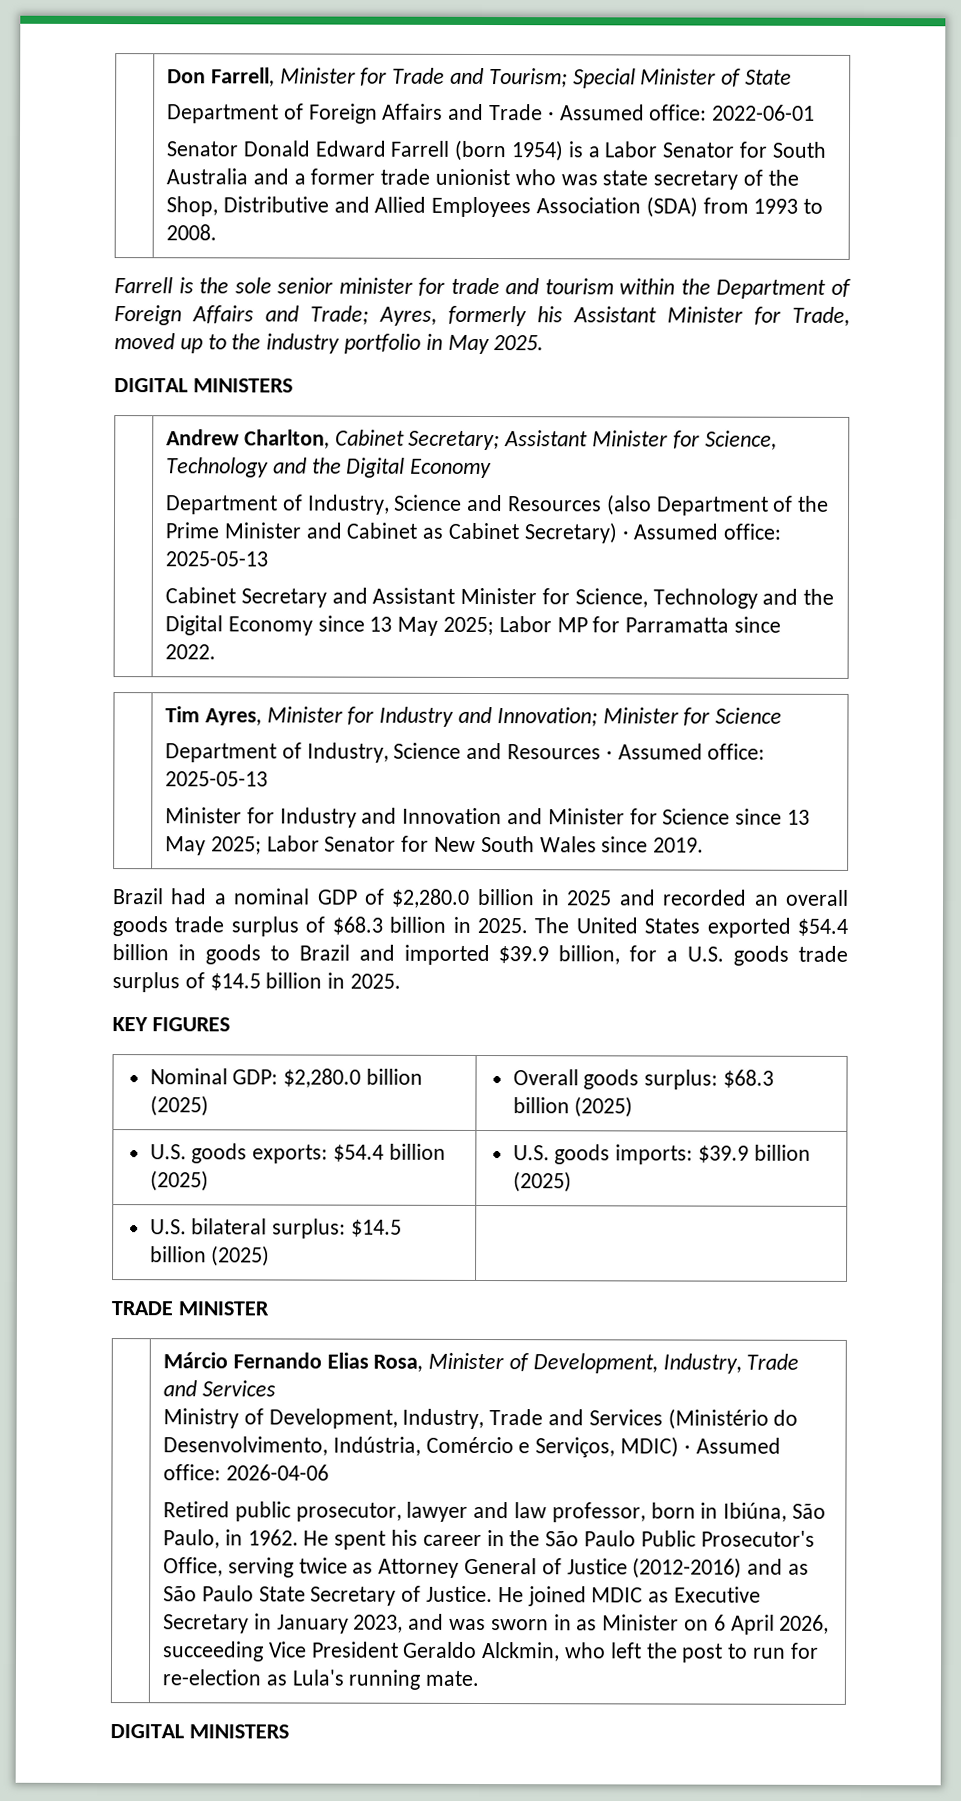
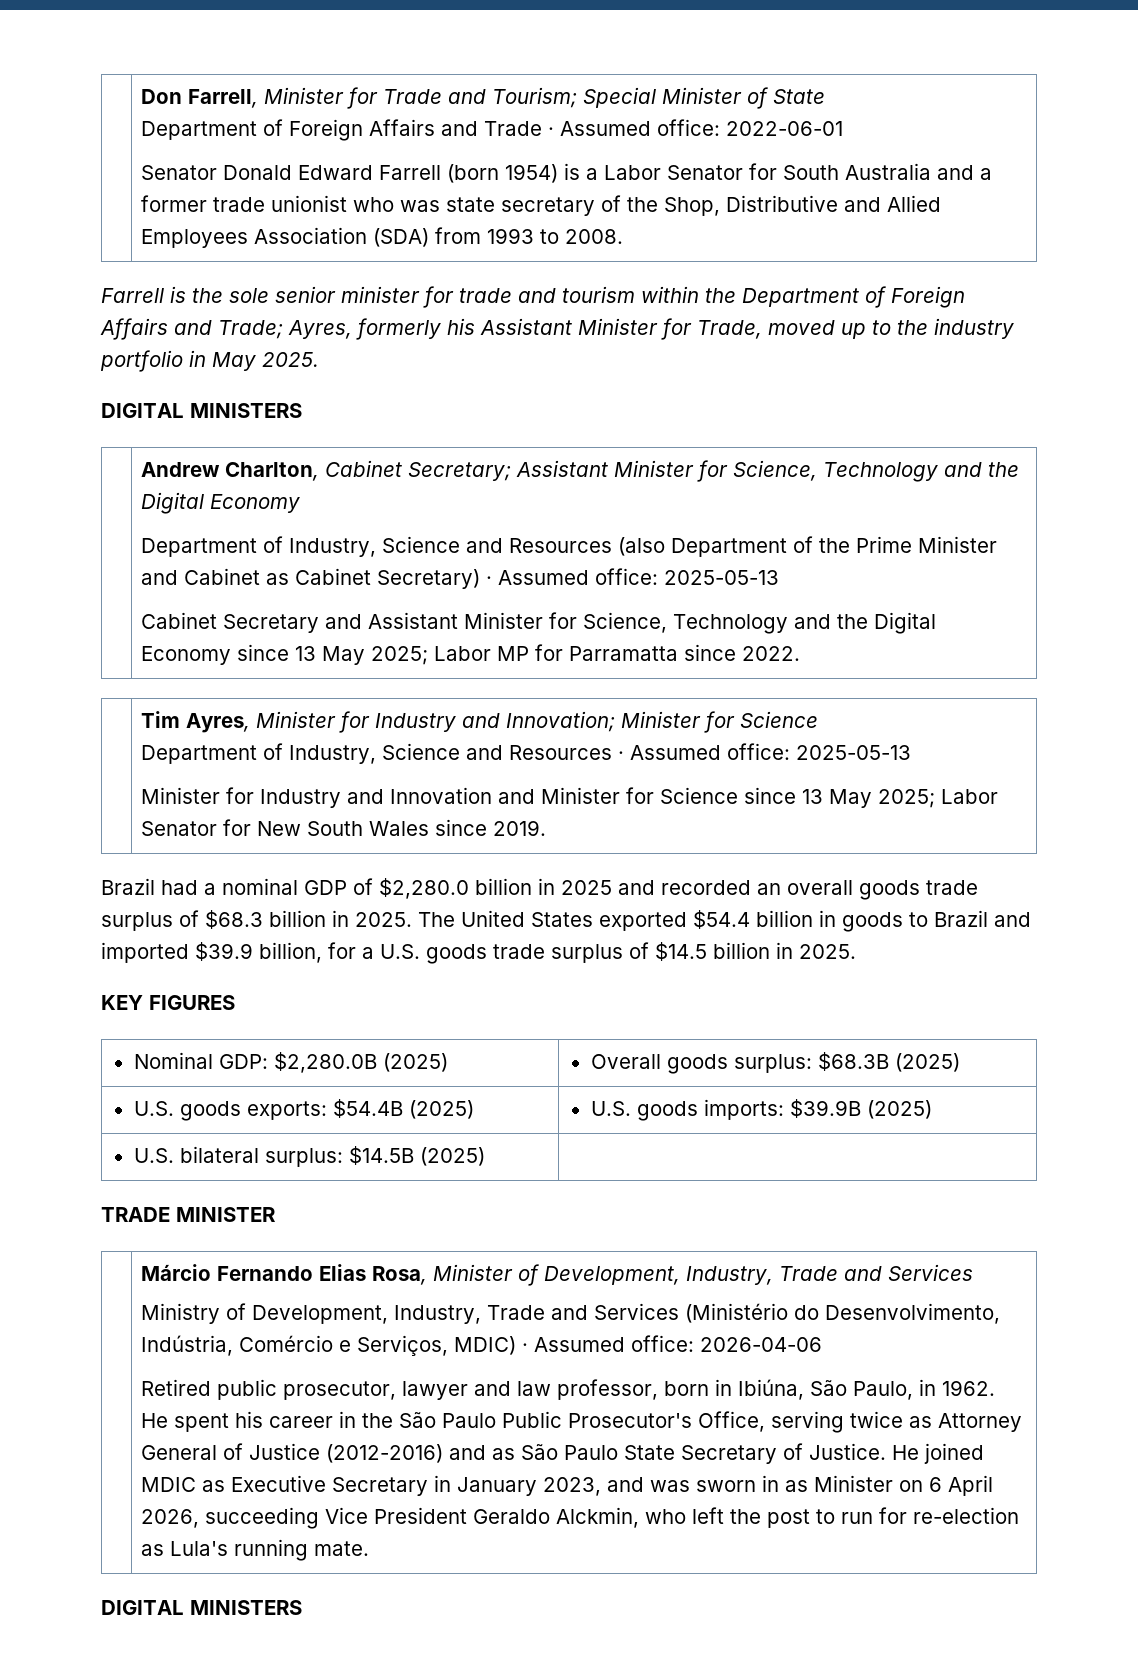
- Nominal GDP: $2,280.0 billion (2025) | Overall goods surplus: $68.3 billion (2025)
+ Nominal GDP: $2,280.0B (2025) | Overall goods surplus: $68.3B (2025)
- U.S. goods exports: $54.4 billion (2025) | U.S. goods imports: $39.9 billion (2025)
+ U.S. goods exports: $54.4B (2025) | U.S. goods imports: $39.9B (2025)
- U.S. bilateral surplus: $14.5 billion (2025) |
+ U.S. bilateral surplus: $14.5B (2025) |

